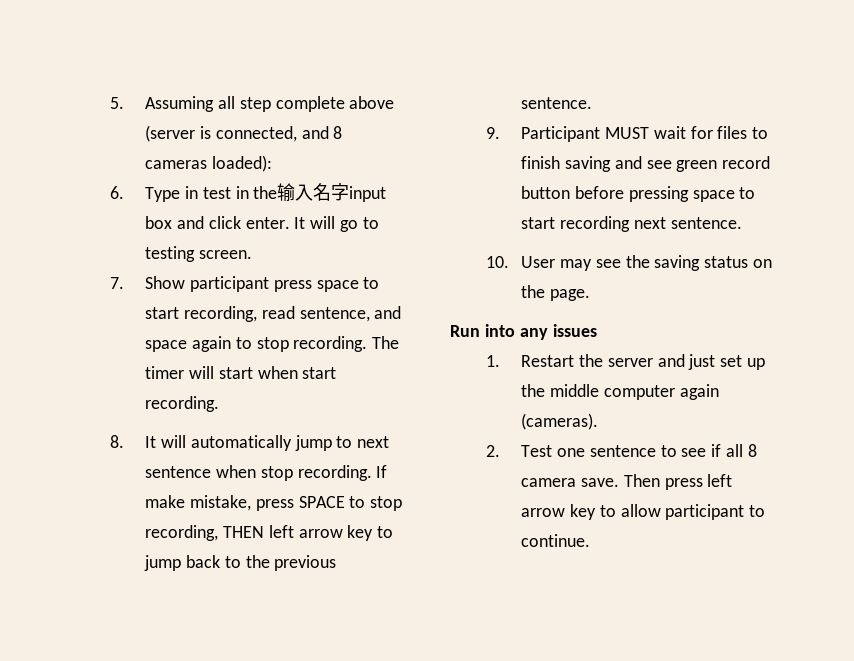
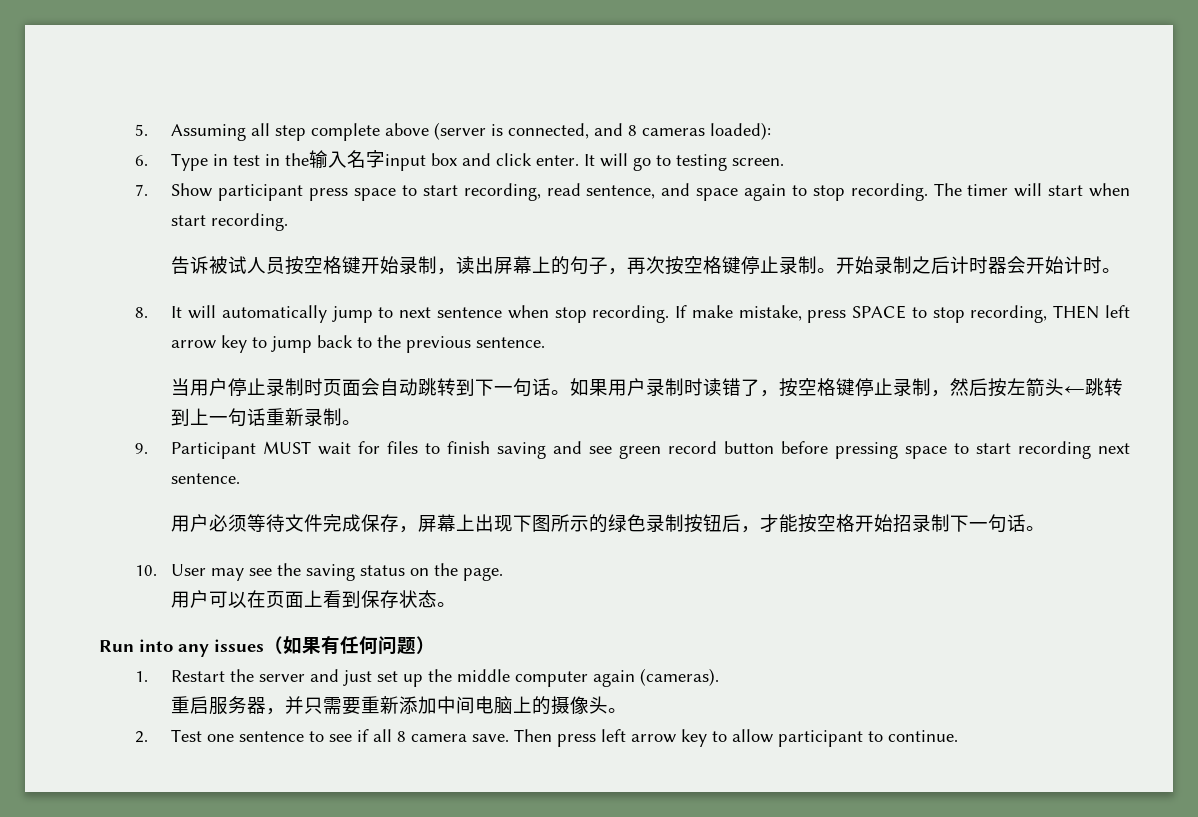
+ 告诉被试人员按空格键开始录制，读出屏幕上的句子，再次按空格键停止录制。开始录制之后计时器会开始计时。
+ 当用户停止录制时页面会自动跳转到下一句话。如果用户录制时读错了，按空格键停止录制，然后按左箭头←跳转到上一句话重新录制。
+ 用户必须等待文件完成保存，屏幕上出现下图所示的绿色录制按钮后，才能按空格开始招录制下一句话。
+ 用户可以在页面上看到保存状态。
- Run into any issues
+ Run into any issues（如果有任何问题）
+ 重启服务器，并只需要重新添加中间电脑上的摄像头。

